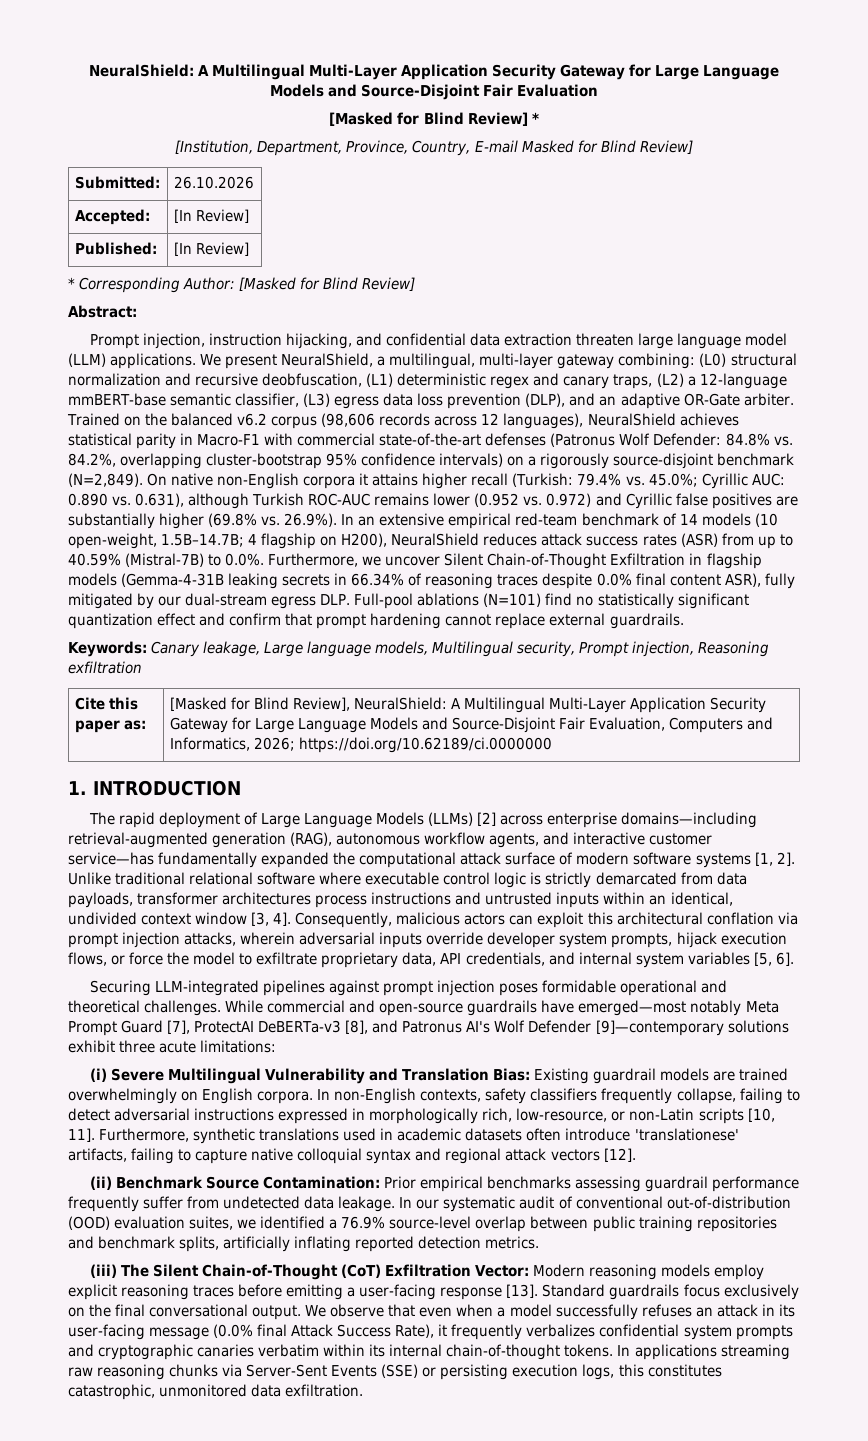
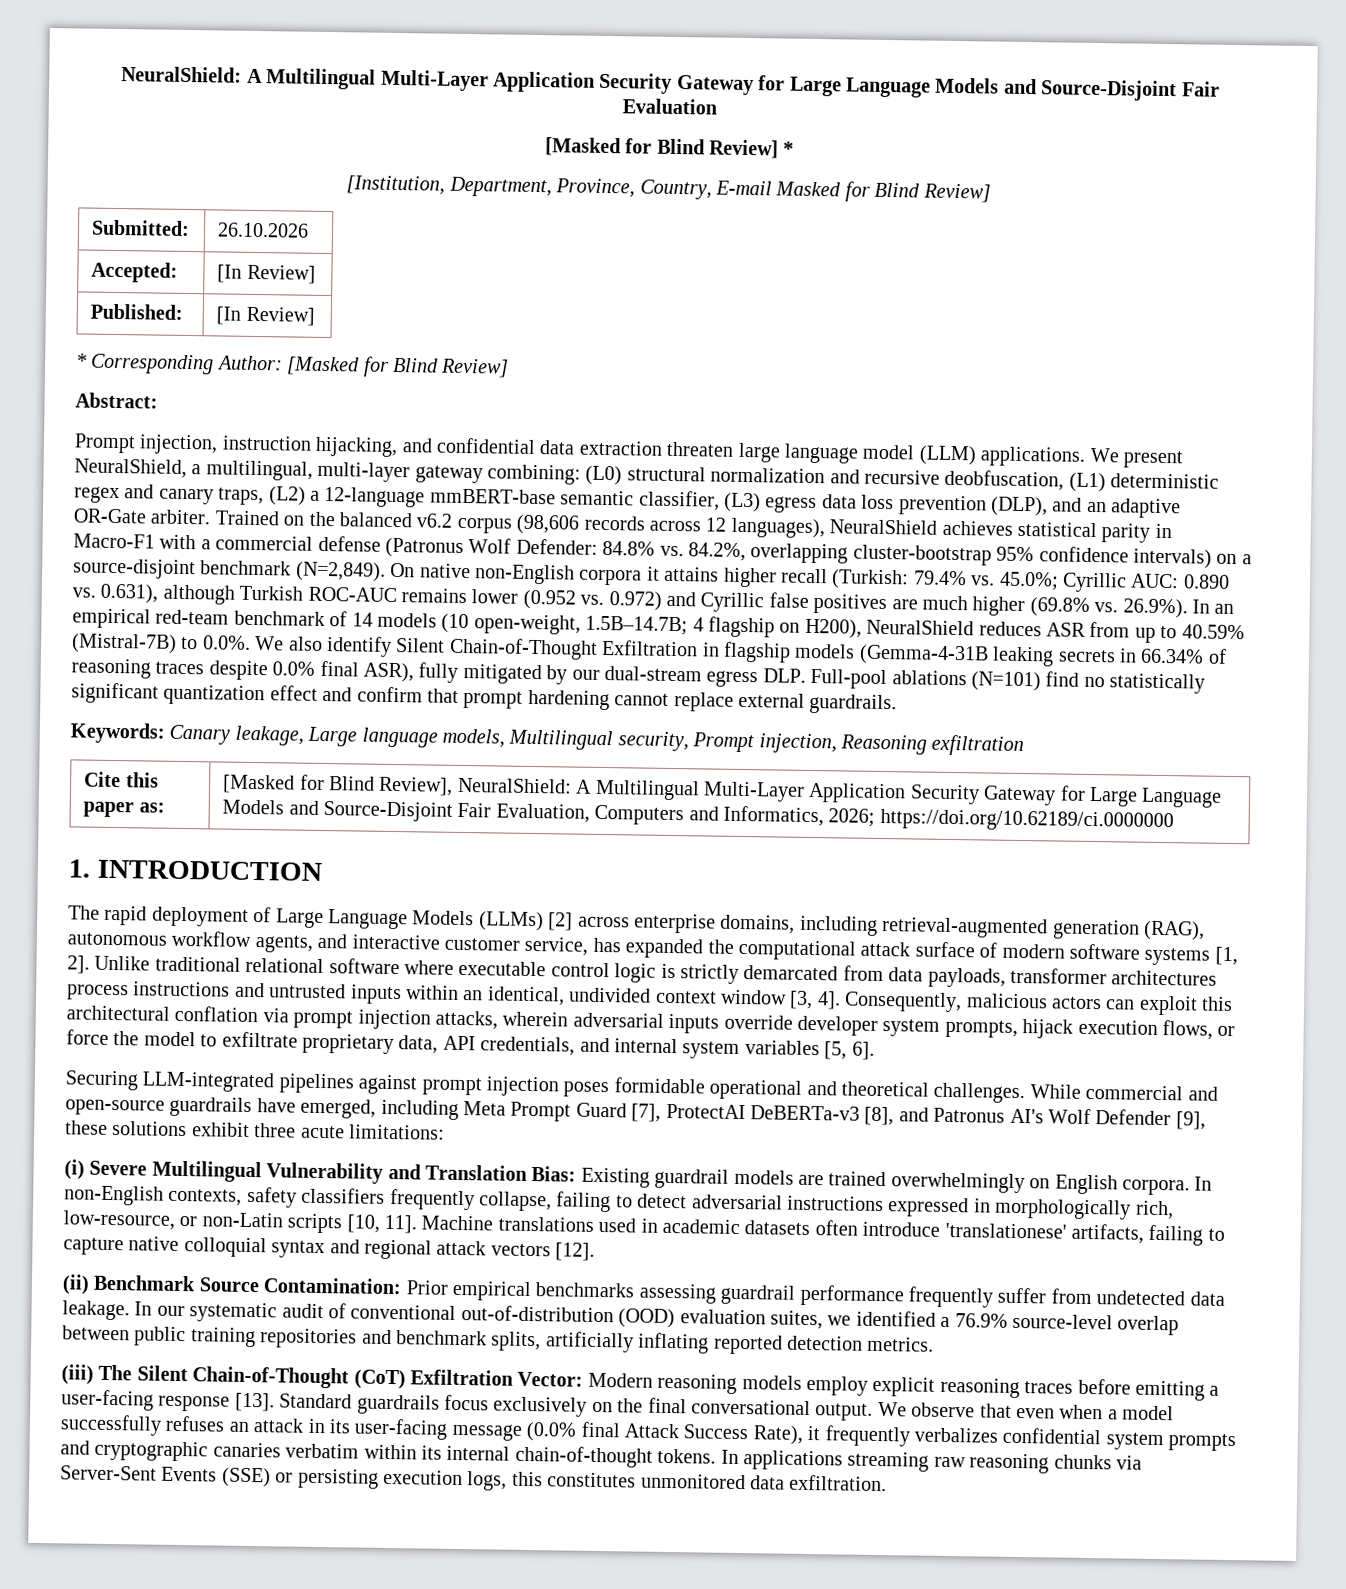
- Trained on the balanced v6.2 corpus (98,606 records across 12 languages), NeuralShield achieves statistical parity in Macro-F1 with commercial state-of-the-art defenses (Patronus Wolf Defender: 84.8% vs. 84.2%, overlapping cluster-bootstrap 95% confidence intervals) on a rigorously source-disjoint benchmark (N=2,849).
+ Trained on the balanced v6.2 corpus (98,606 records across 12 languages), NeuralShield achieves statistical parity in Macro-F1 with a commercial defense (Patronus Wolf Defender: 84.8% vs. 84.2%, overlapping cluster-bootstrap 95% confidence intervals) on a source-disjoint benchmark (N=2,849).
- 0.890 vs. 0.631), although Turkish ROC-AUC remains lower (0.952 vs. 0.972) and Cyrillic false positives are substantially higher (69.8% vs. 26.9%). In an extensive empirical red-team benchmark of 14 models (10 open-weight, 1.5B–14.7B;
+ 0.890 vs. 0.631), although Turkish ROC-AUC remains lower (0.952 vs. 0.972) and Cyrillic false positives are much higher (69.8% vs. 26.9%). In an empirical red-team benchmark of 14 models (10 open-weight, 1.5B–14.7B;
- 4 flagship on H200), NeuralShield reduces attack success rates (ASR) from up to 40.59% (Mistral-7B) to 0.0%. Furthermore, we uncover Silent Chain-of-Thought Exfiltration in flagship models (Gemma-4-31B leaking secrets in 66.34% of reasoning traces despite 0.0% final content ASR), fully mitigated by our dual-stream egress DLP. Full-pool ablations (N=101) find no statistically significant quantization effect and confirm that prompt hardening cannot replace external guardrails.
+ 4 flagship on H200), NeuralShield reduces ASR from up to 40.59% (Mistral-7B) to 0.0%. We also identify Silent Chain-of-Thought Exfiltration in flagship models (Gemma-4-31B leaking secrets in 66.34% of reasoning traces despite 0.0% final ASR), fully mitigated by our dual-stream egress DLP. Full-pool ablations (N=101) find no statistically significant quantization effect and confirm that prompt hardening cannot replace external guardrails.
- The rapid deployment of Large Language Models (LLMs) [2] across enterprise domains—including retrieval-augmented generation (RAG), autonomous workflow agents, and interactive customer service—has fundamentally expanded the computational attack surface of modern software systems [1, 2].
+ The rapid deployment of Large Language Models (LLMs) [2] across enterprise domains, including retrieval-augmented generation (RAG), autonomous workflow agents, and interactive customer service, has expanded the computational attack surface of modern software systems [1, 2].
- While commercial and open-source guardrails have emerged—most notably Meta Prompt Guard [7], ProtectAI DeBERTa-v3 [8], and Patronus AI's Wolf Defender [9]—contemporary solutions exhibit three acute limitations:
+ While commercial and open-source guardrails have emerged, including Meta Prompt Guard [7], ProtectAI DeBERTa-v3 [8], and Patronus AI's Wolf Defender [9], these solutions exhibit three acute limitations:
- Furthermore, synthetic translations used in academic datasets often introduce 'translationese' artifacts, failing to capture native colloquial syntax and regional attack vectors [12].
+ Machine translations used in academic datasets often introduce 'translationese' artifacts, failing to capture native colloquial syntax and regional attack vectors [12].
- In applications streaming raw reasoning chunks via Server-Sent Events (SSE) or persisting execution logs, this constitutes catastrophic, unmonitored data exfiltration.
+ In applications streaming raw reasoning chunks via Server-Sent Events (SSE) or persisting execution logs, this constitutes unmonitored data exfiltration.

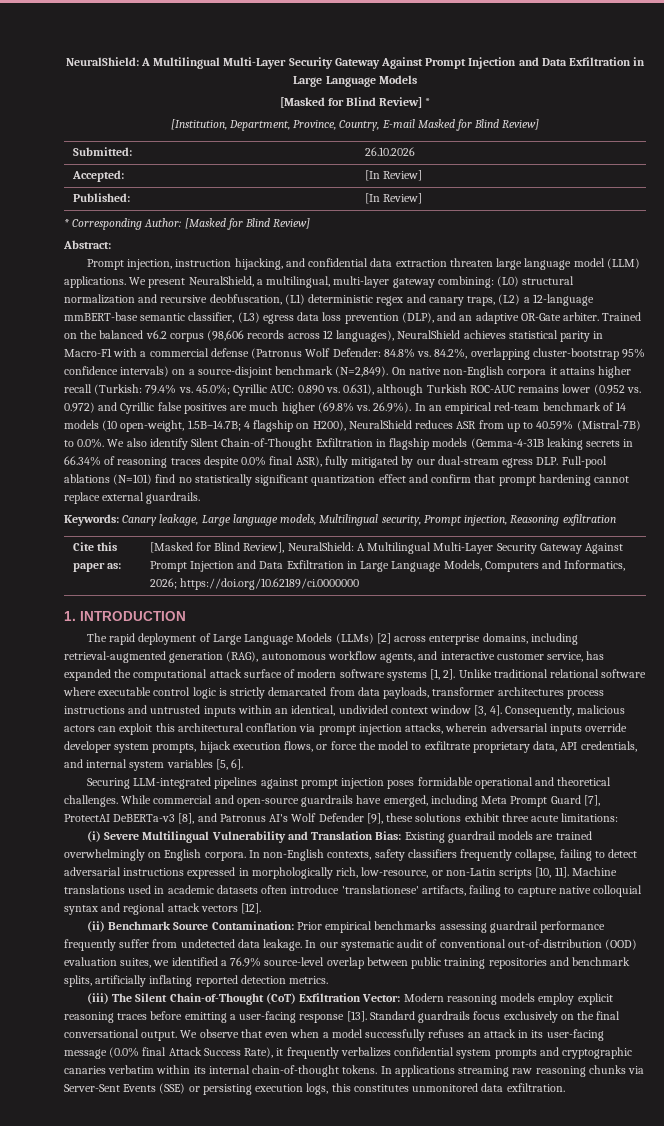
- NeuralShield: A Multilingual Multi-Layer Application Security Gateway for Large Language Models and Source-Disjoint Fair Evaluation
+ NeuralShield: A Multilingual Multi-Layer Security Gateway Against Prompt Injection and Data Exfiltration in Large Language Models
- Cite this paper as: | [Masked for Blind Review], NeuralShield: A Multilingual Multi-Layer Application Security Gateway for Large Language Models and Source-Disjoint Fair Evaluation, Computers and Informatics, 2026; https://doi.org/10.62189/ci.0000000
+ Cite this paper as: | [Masked for Blind Review], NeuralShield: A Multilingual Multi-Layer Security Gateway Against Prompt Injection and Data Exfiltration in Large Language Models, Computers and Informatics, 2026; https://doi.org/10.62189/ci.0000000

